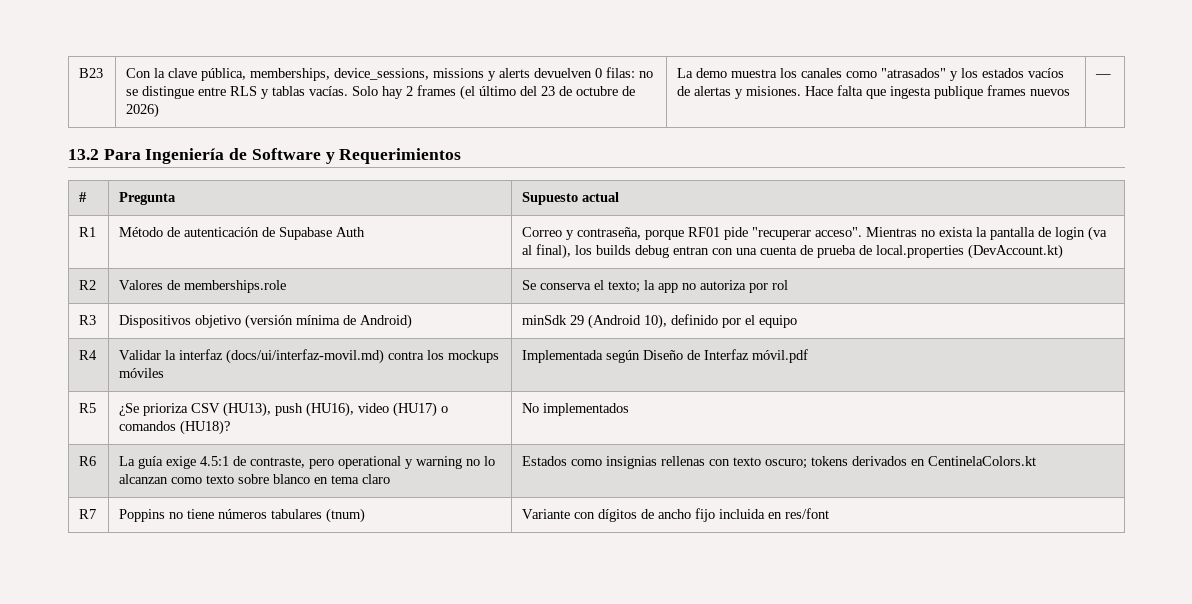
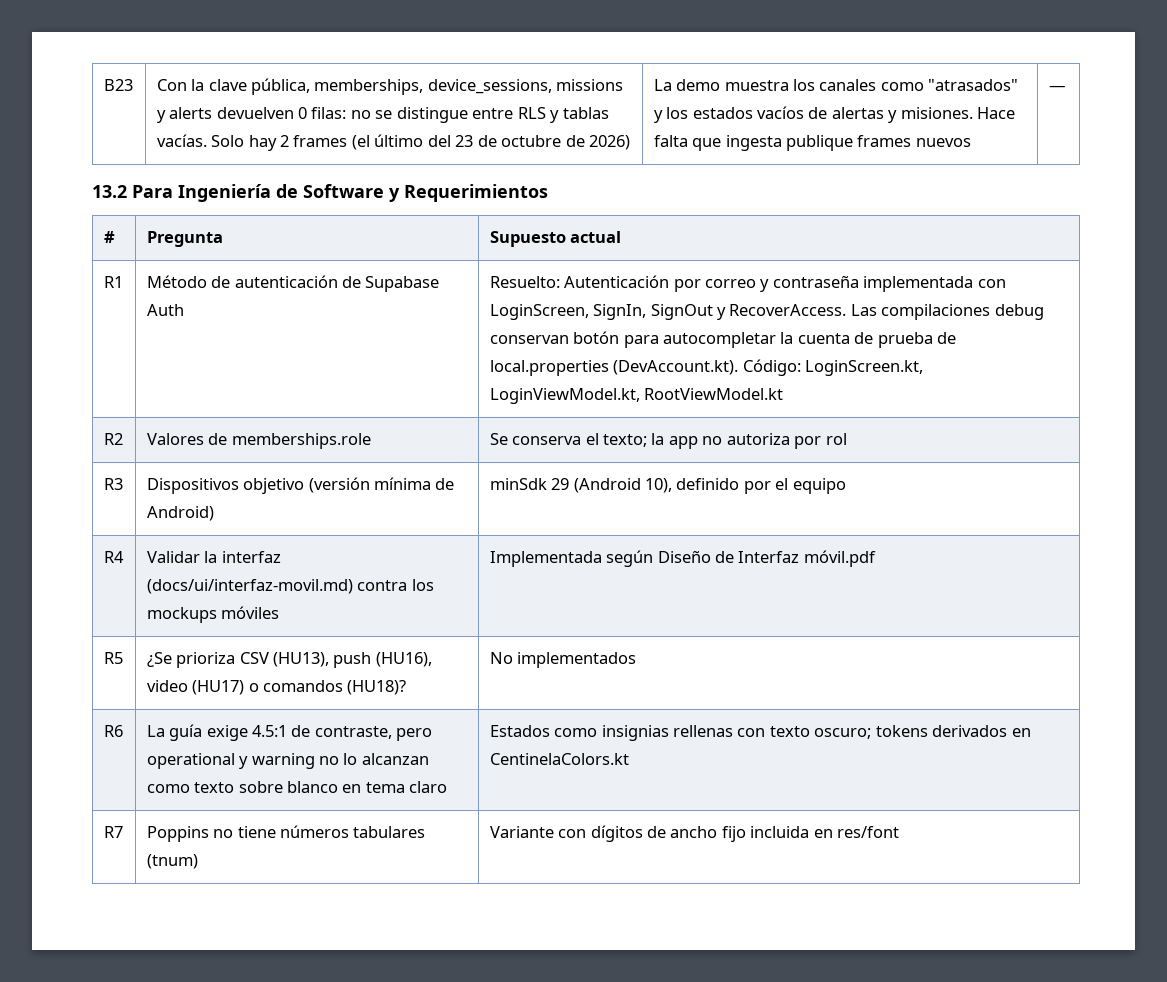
- R1 | Método de autenticación de Supabase Auth | Correo y contraseña, porque RF01 pide "recuperar acceso". Mientras no exista la pantalla de login (va al final), los builds debug entran con una cuenta de prueba de local.properties (DevAccount.kt)
+ R1 | Método de autenticación de Supabase Auth | Resuelto: Autenticación por correo y contraseña implementada con LoginScreen, SignIn, SignOut y RecoverAccess. Las compilaciones debug conservan botón para autocompletar la cuenta de prueba de local.properties (DevAccount.kt). Código: LoginScreen.kt, LoginViewModel.kt, RootViewModel.kt

